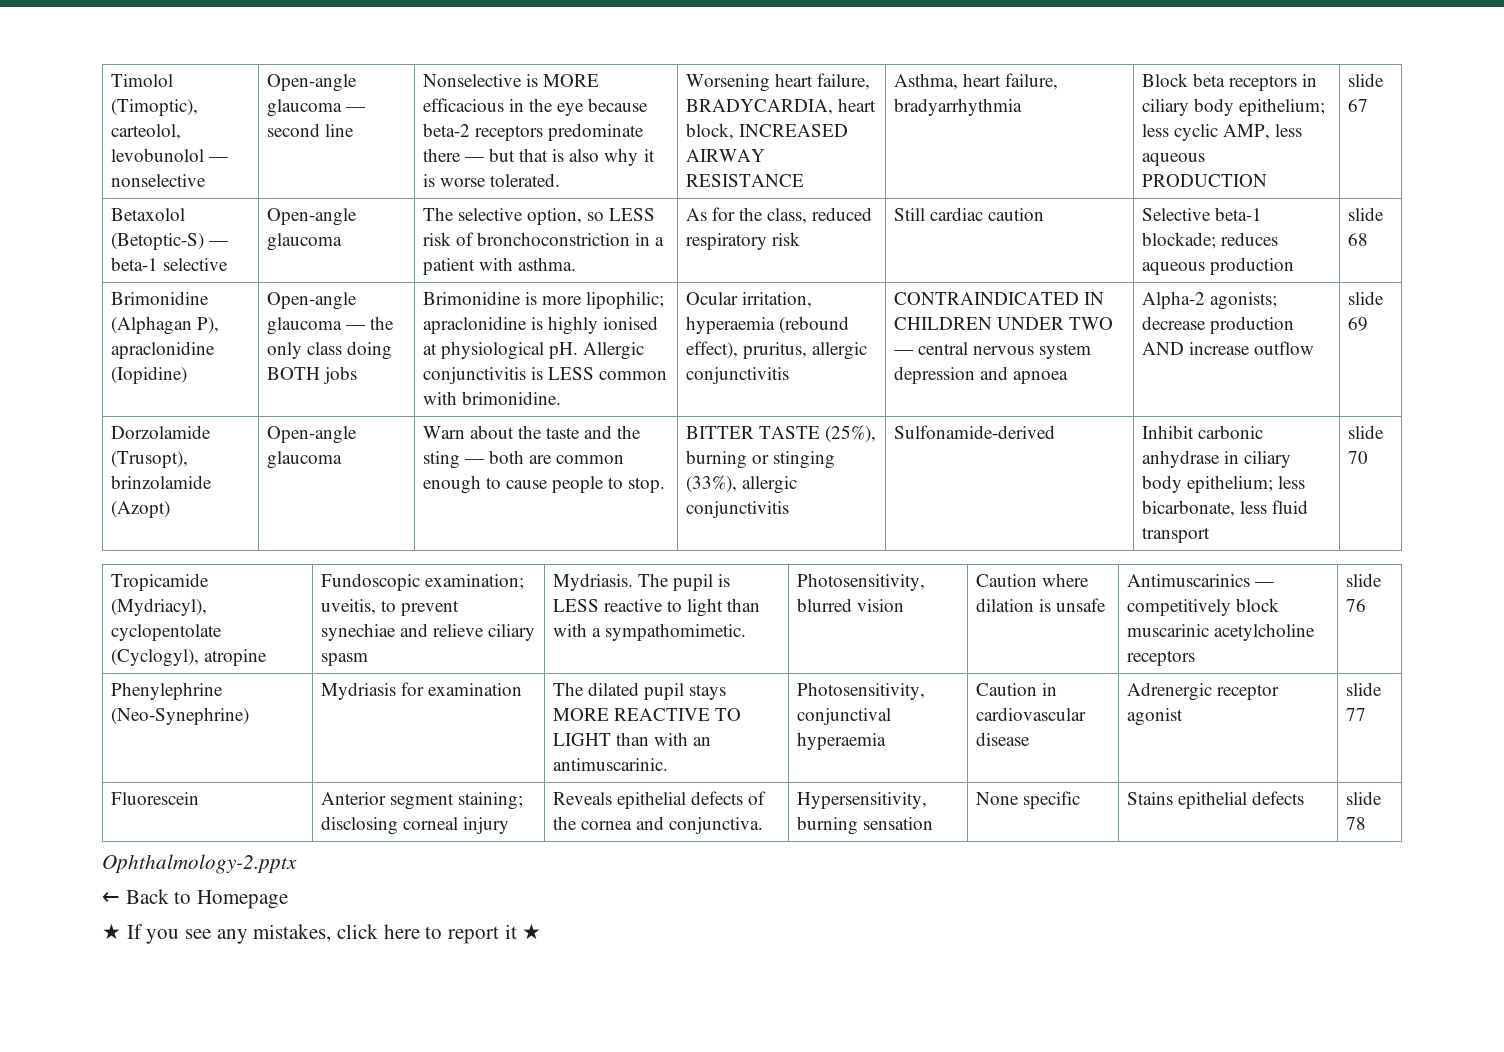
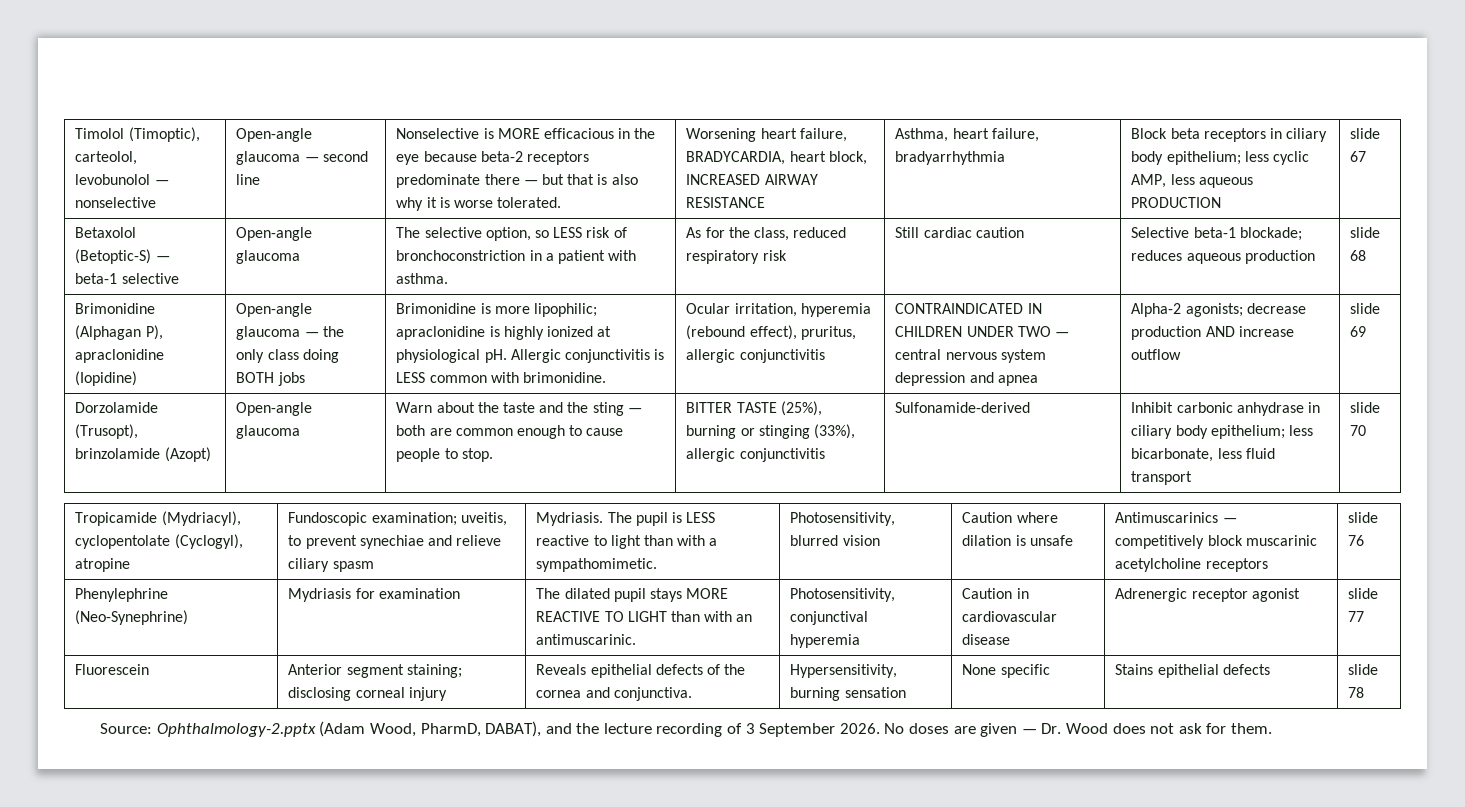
- Brimonidine is more lipophilic; apraclonidine is highly ionised at physiological pH.
+ Brimonidine is more lipophilic; apraclonidine is highly ionized at physiological pH.
- Ocular irritation, hyperaemia (rebound effect), pruritus, allergic conjunctivitis
+ Ocular irritation, hyperemia (rebound effect), pruritus, allergic conjunctivitis
- CONTRAINDICATED IN CHILDREN UNDER TWO — central nervous system depression and apnoea
+ CONTRAINDICATED IN CHILDREN UNDER TWO — central nervous system depression and apnea
- Phenylephrine (Neo-Synephrine) | Mydriasis for examination | The dilated pupil stays MORE REACTIVE TO LIGHT than with an antimuscarinic. | Photosensitivity, conjunctival hyperaemia | Caution in cardiovascular disease | Adrenergic receptor agonist | slide 77
+ Phenylephrine (Neo-Synephrine) | Mydriasis for examination | The dilated pupil stays MORE REACTIVE TO LIGHT than with an antimuscarinic. | Photosensitivity, conjunctival hyperemia | Caution in cardiovascular disease | Adrenergic receptor agonist | slide 77
- Ophthalmology-2.pptx
- ← Back to Homepage
- ★ If you see any mistakes, click here to report it ★
+ Source: Ophthalmology-2.pptx (Adam Wood, PharmD, DABAT), and the lecture recording of 3 September 2026. No doses are given — Dr. Wood does not ask for them.

